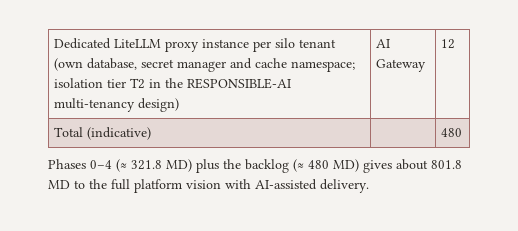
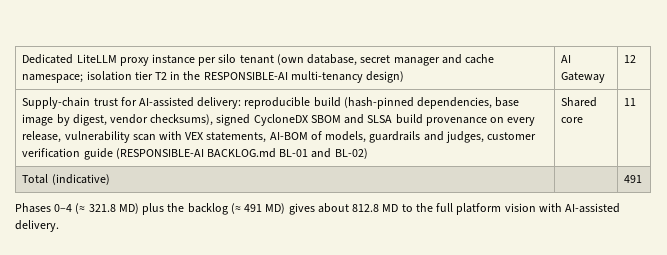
+ Supply-chain trust for AI-assisted delivery: reproducible build (hash-pinned dependencies, base image by digest, vendor checksums), signed CycloneDX SBOM and SLSA build provenance on every release, vulnerability scan with VEX statements, AI-BOM of models, guardrails and judges, customer verification guide (RESPONSIBLE-AI BACKLOG.md BL-01 and BL-02) | Shared core | 11
- Total (indicative) | | 480
+ Total (indicative) | | 491
- Phases 0–4 (≈ 321.8 MD) plus the backlog (≈ 480 MD) gives about 801.8 MD to the full platform vision with AI-assisted delivery.
+ Phases 0–4 (≈ 321.8 MD) plus the backlog (≈ 491 MD) gives about 812.8 MD to the full platform vision with AI-assisted delivery.

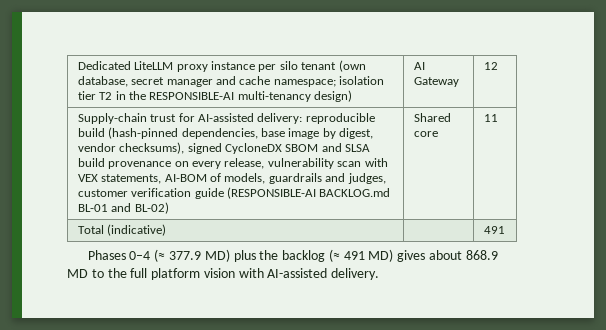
- Phases 0–4 (≈ 321.8 MD) plus the backlog (≈ 491 MD) gives about 812.8 MD to the full platform vision with AI-assisted delivery.
+ Phases 0–4 (≈ 377.9 MD) plus the backlog (≈ 491 MD) gives about 868.9 MD to the full platform vision with AI-assisted delivery.

